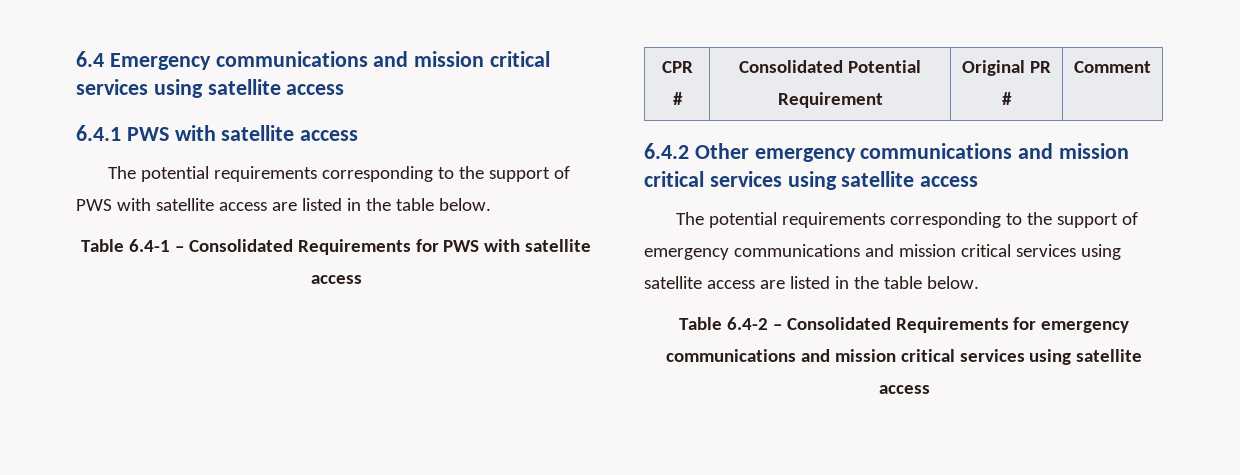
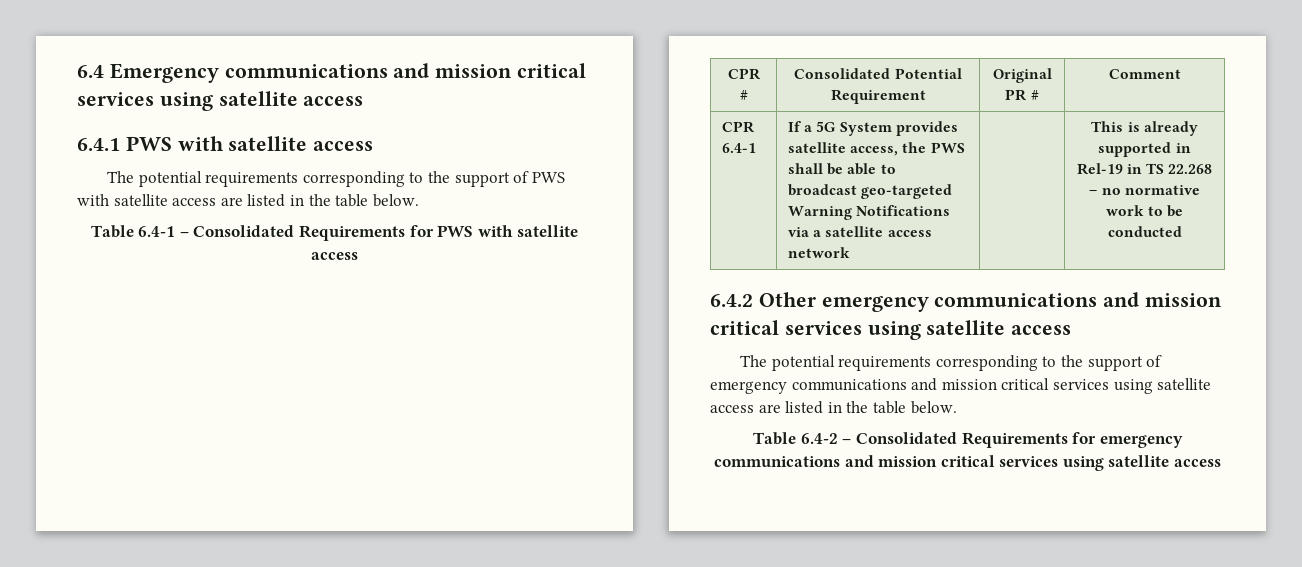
+ CPR 6.4-1 | If a 5G System provides satellite access, the PWS shall be able to broadcast geo-targeted Warning Notifications via a satellite access network | | This is already supported in Rel-19 in TS 22.268 – no normative work to be conducted

